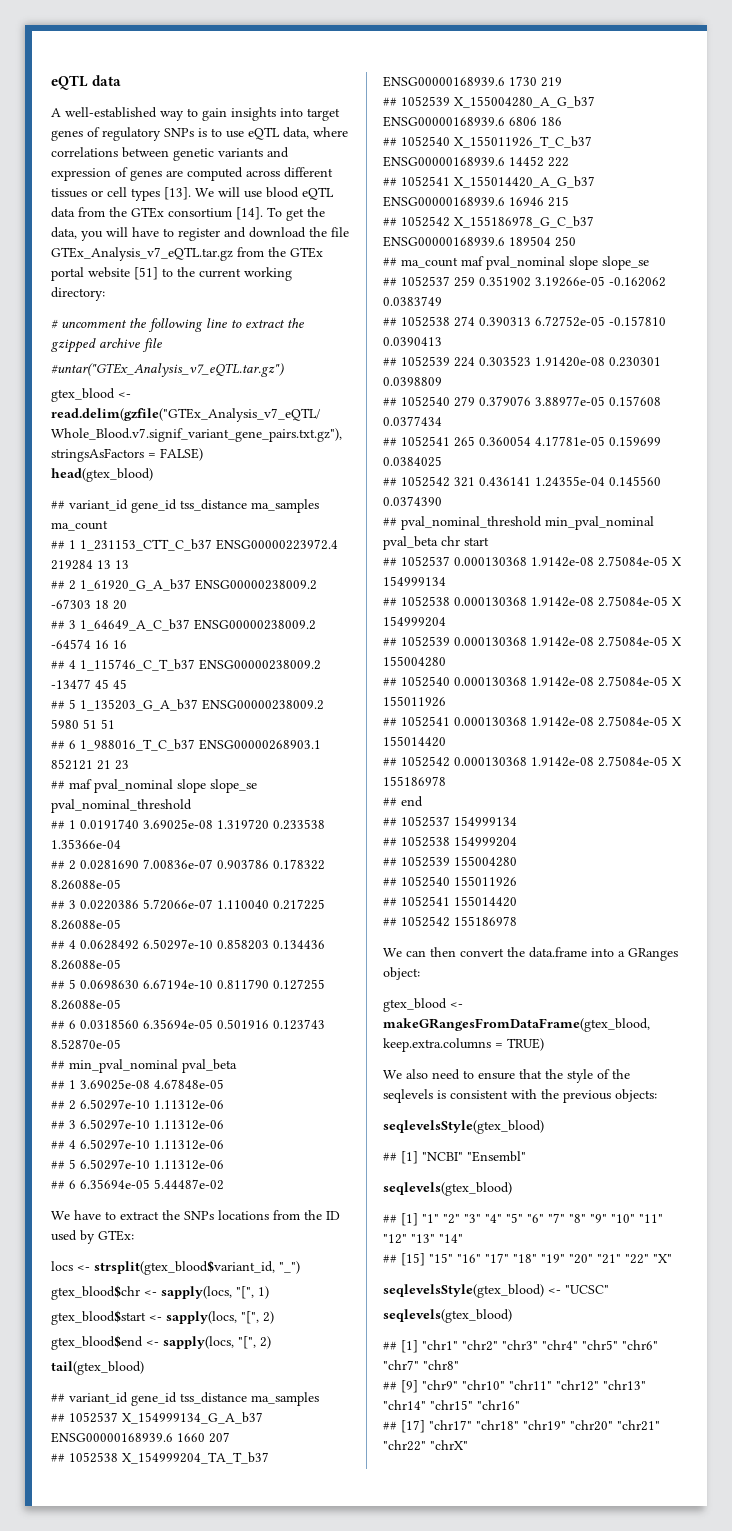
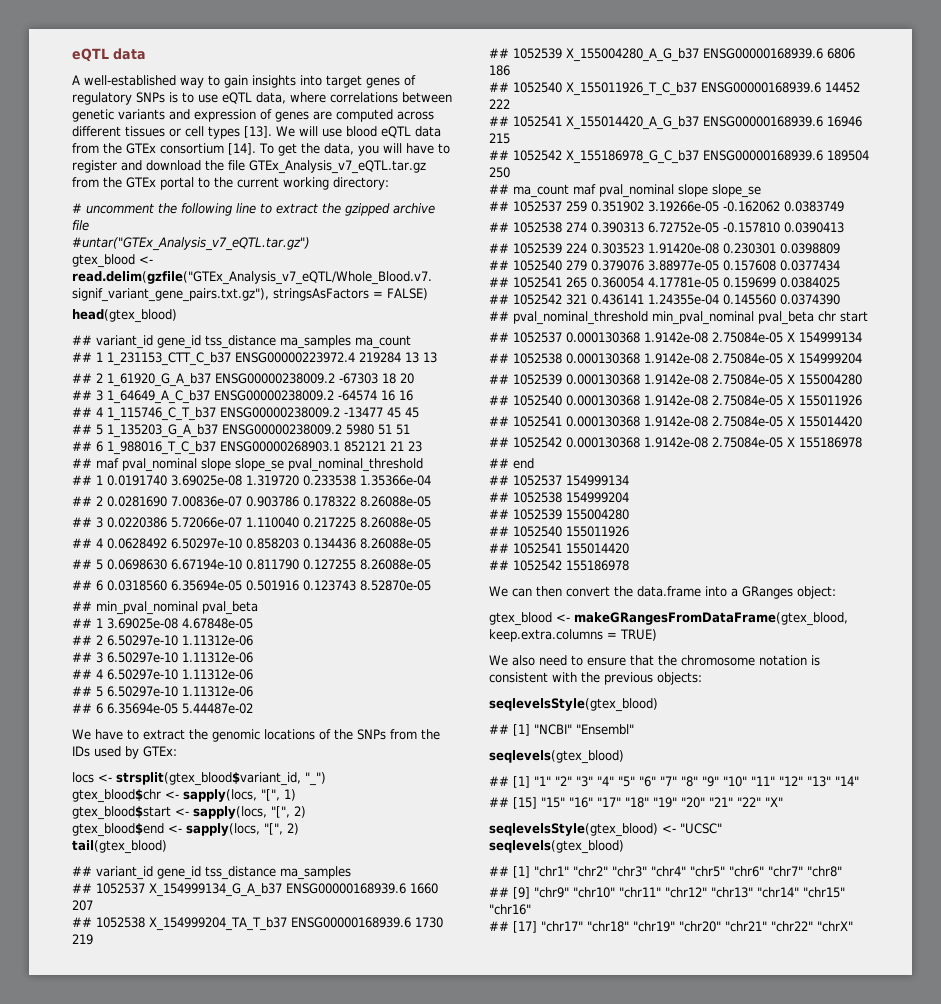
- To get the data, you will have to register and download the file GTEx_Analysis_v7_eQTL.tar.gz from the GTEx portal website [51] to the current working directory:
+ To get the data, you will have to register and download the file GTEx_Analysis_v7_eQTL.tar.gz from the GTEx portal to the current working directory:
- We have to extract the SNPs locations from the ID used by GTEx:
+ We have to extract the genomic locations of the SNPs from the IDs used by GTEx:
- We also need to ensure that the style of the seqlevels is consistent with the previous objects:
+ We also need to ensure that the chromosome notation is consistent with the previous objects:

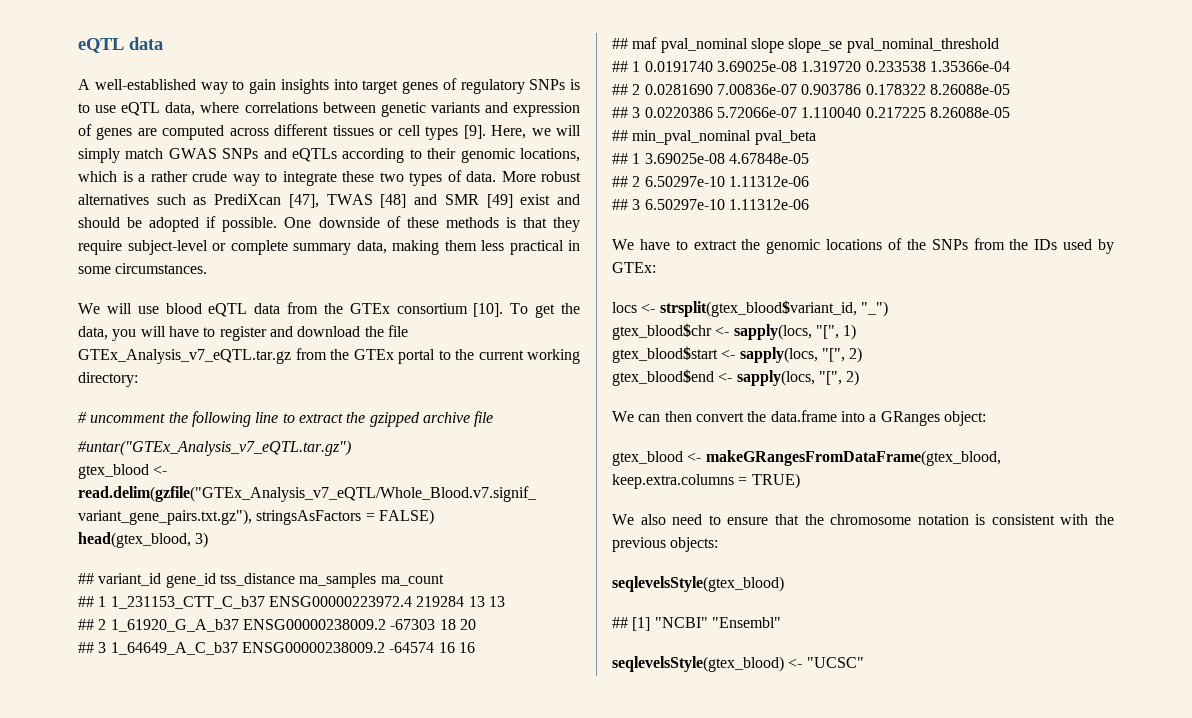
- A well-established way to gain insights into target genes of regulatory SNPs is to use eQTL data, where correlations between genetic variants and expression of genes are computed across different tissues or cell types [13]. We will use blood eQTL data from the GTEx consortium [14].
+ A well-established way to gain insights into target genes of regulatory SNPs is to use eQTL data, where correlations between genetic variants and expression of genes are computed across different tissues or cell types [9]. Here, we will simply match GWAS SNPs and eQTLs according to their genomic locations, which is a rather crude way to integrate these two types of data. More robust alternatives such as PrediXcan [47], TWAS [48] and SMR [49] exist and should be adopted if possible. One downside of these methods is that they require subject-level or complete summary data, making them less practical in some circumstances.
+ We will use blood eQTL data from the GTEx consortium [10].
- head(gtex_blood)
+ head(gtex_blood, 3)
- ## 4 1_115746_C_T_b37 ENSG00000238009.2 -13477 45 45
- ## 5 1_135203_G_A_b37 ENSG00000238009.2 5980 51 51
- ## 6 1_988016_T_C_b37 ENSG00000268903.1 852121 21 23
- ## 4 0.0628492 6.50297e-10 0.858203 0.134436 8.26088e-05
- ## 5 0.0698630 6.67194e-10 0.811790 0.127255 8.26088e-05
- ## 6 0.0318560 6.35694e-05 0.501916 0.123743 8.52870e-05
- ## 4 6.50297e-10 1.11312e-06
- ## 5 6.50297e-10 1.11312e-06
- ## 6 6.35694e-05 5.44487e-02
- tail(gtex_blood)
- ## variant_id gene_id tss_distance ma_samples
- ## 1052537 X_154999134_G_A_b37 ENSG00000168939.6 1660 207
- ## 1052538 X_154999204_TA_T_b37 ENSG00000168939.6 1730 219
- ## 1052539 X_155004280_A_G_b37 ENSG00000168939.6 6806 186
- ## 1052540 X_155011926_T_C_b37 ENSG00000168939.6 14452 222
- ## 1052541 X_155014420_A_G_b37 ENSG00000168939.6 16946 215
- ## 1052542 X_155186978_G_C_b37 ENSG00000168939.6 189504 250
- ## ma_count maf pval_nominal slope slope_se
- ## 1052537 259 0.351902 3.19266e-05 -0.162062 0.0383749
- ## 1052538 274 0.390313 6.72752e-05 -0.157810 0.0390413
- ## 1052539 224 0.303523 1.91420e-08 0.230301 0.0398809
- ## 1052540 279 0.379076 3.88977e-05 0.157608 0.0377434
- ## 1052541 265 0.360054 4.17781e-05 0.159699 0.0384025
- ## 1052542 321 0.436141 1.24355e-04 0.145560 0.0374390
- ## pval_nominal_threshold min_pval_nominal pval_beta chr start
- ## 1052537 0.000130368 1.9142e-08 2.75084e-05 X 154999134
- ## 1052538 0.000130368 1.9142e-08 2.75084e-05 X 154999204
- ## 1052539 0.000130368 1.9142e-08 2.75084e-05 X 155004280
- ## 1052540 0.000130368 1.9142e-08 2.75084e-05 X 155011926
- ## 1052541 0.000130368 1.9142e-08 2.75084e-05 X 155014420
- ## 1052542 0.000130368 1.9142e-08 2.75084e-05 X 155186978
- ## end
- ## 1052537 154999134
- ## 1052538 154999204
- ## 1052539 155004280
- ## 1052540 155011926
- ## 1052541 155014420
- ## 1052542 155186978
  ## [1] "NCBI" "Ensembl"
- seqlevels(gtex_blood)
- ## [1] "1" "2" "3" "4" "5" "6" "7" "8" "9" "10" "11" "12" "13" "14"
- ## [15] "15" "16" "17" "18" "19" "20" "21" "22" "X"
  seqlevelsStyle(gtex_blood) <- "UCSC"
- seqlevels(gtex_blood)
- ## [1] "chr1" "chr2" "chr3" "chr4" "chr5" "chr6" "chr7" "chr8"
- ## [9] "chr9" "chr10" "chr11" "chr12" "chr13" "chr14" "chr15" "chr16"
- ## [17] "chr17" "chr18" "chr19" "chr20" "chr21" "chr22" "chrX"

